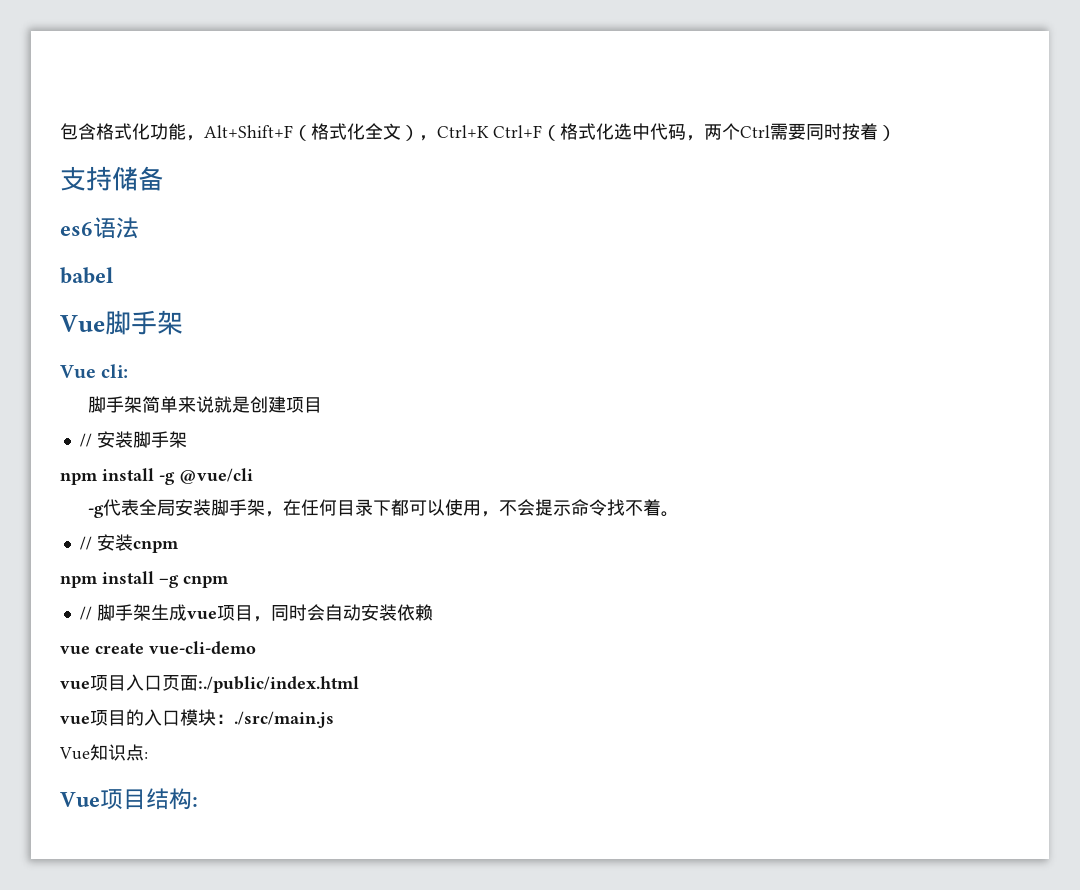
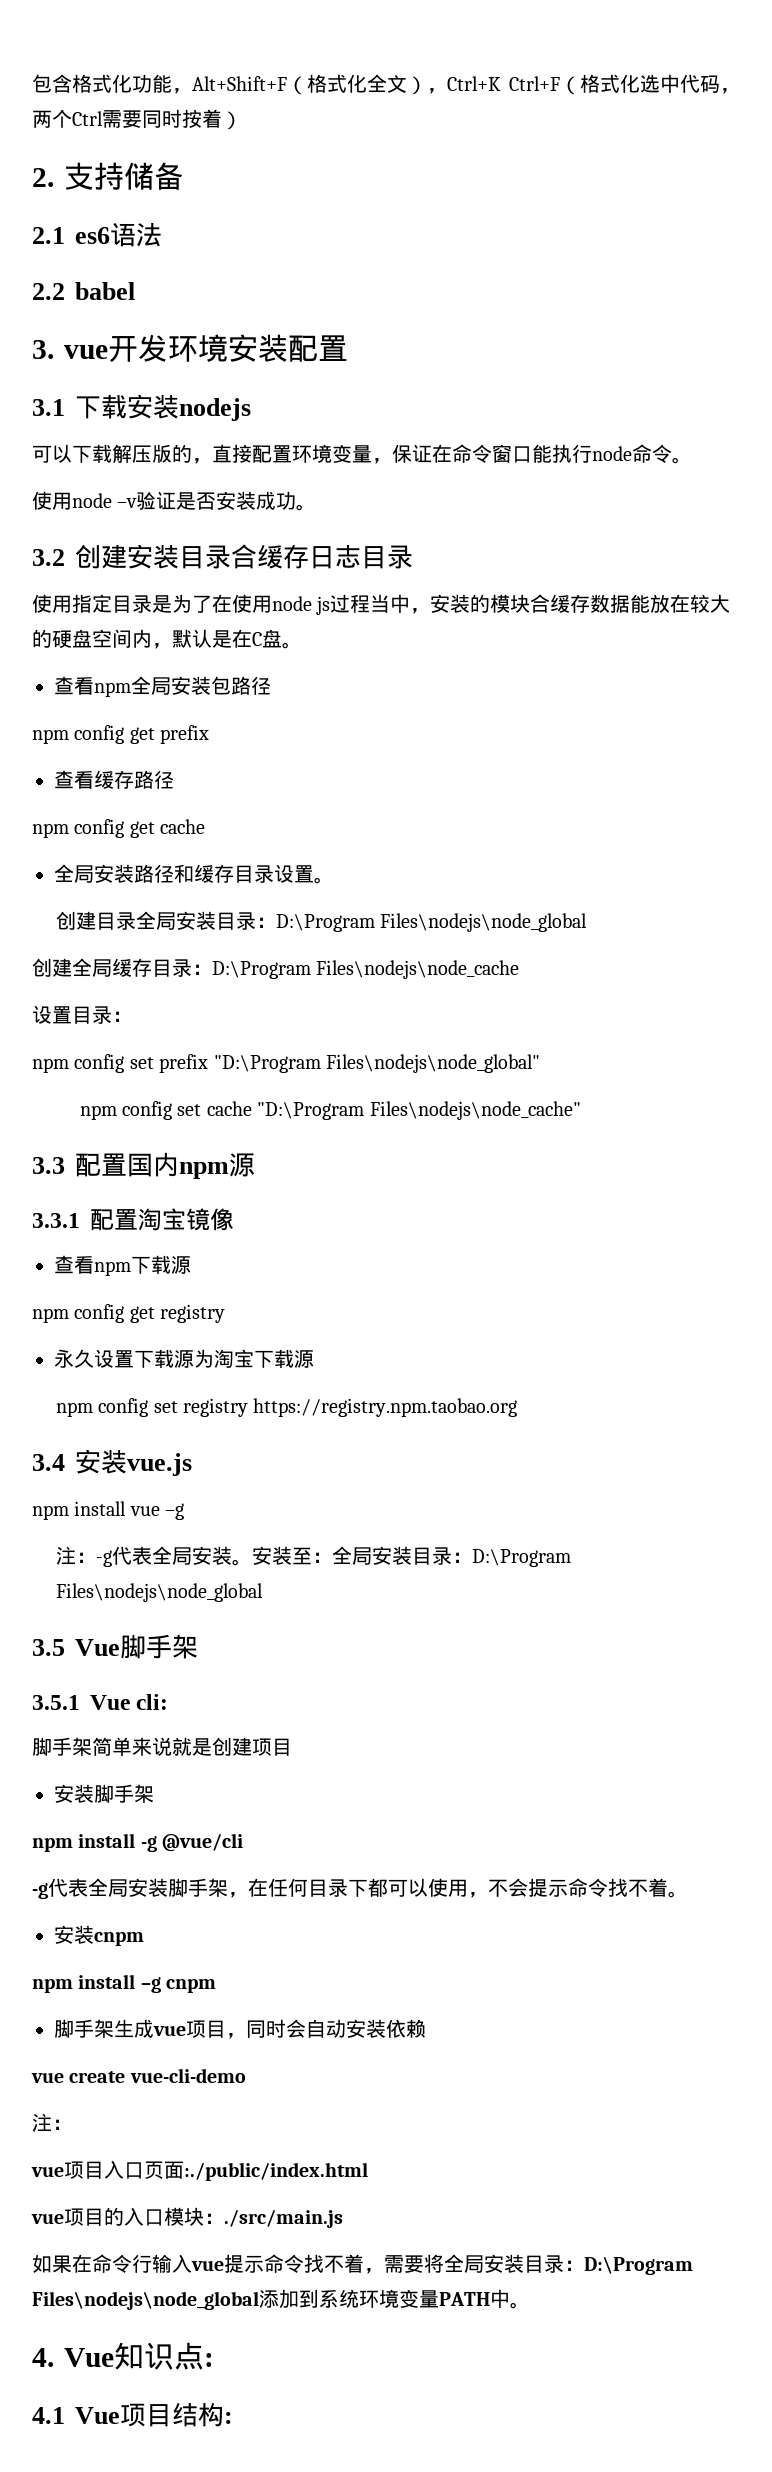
- 支持储备
+ 2.支持储备
- es6语法
+ 2.1 es6语法
- babel
+ 2.2 babel
- Vue脚手架
+ 3. vue开发环境安装配置
+ 3.1下载安装nodejs
+ 可以下载解压版的，直接配置环境变量，保证在命令窗口能执行node命令。
+ 使用node –v验证是否安装成功。
+ 3.2创建安装目录合缓存日志目录
+ 使用指定目录是为了在使用node js过程当中，安装的模块合缓存数据能放在较大的硬盘空间内，默认是在C盘。
+ 查看npm全局安装包路径
+ npm config get prefix
+ 查看缓存路径
+ npm config get cache
+ 全局安装路径和缓存目录设置。
+ 创建目录全局安装目录：D:\Program Files\nodejs\node_global
+ 创建全局缓存目录：D:\Program Files\nodejs\node_cache
+ 设置目录：
+ npm config set prefix "D:\Program Files\nodejs\node_global"
+ npm config set cache "D:\Program Files\nodejs\node_cache"
+ 3.3配置国内npm源
+ 3.3.1配置淘宝镜像
+ 查看npm下载源
+ npm config get registry
+ 永久设置下载源为淘宝下载源
+ npm config set registry https://registry.npm.taobao.org
+ 3.4安装vue.js
+ npm install vue –g
+ 注：-g代表全局安装。安装至：全局安装目录：D:\Program Files\nodejs\node_global
+ 3.5 Vue脚手架
- Vue cli:
+ 3.5.1 Vue cli:
  脚手架简单来说就是创建项目
- // 安装脚手架
+ 安装脚手架
- // 安装cnpm
+ 安装cnpm
- // 脚手架生成vue项目，同时会自动安装依赖
+ 脚手架生成vue项目，同时会自动安装依赖
  vue create vue-cli-demo
+ 注：
- Vue知识点:
+ 如果在命令行输入vue提示命令找不着，需要将全局安装目录：D:\Program Files\nodejs\node_global添加到系统环境变量PATH中。
+ 4. Vue知识点:
- Vue项目结构:
+ 4.1 Vue项目结构:

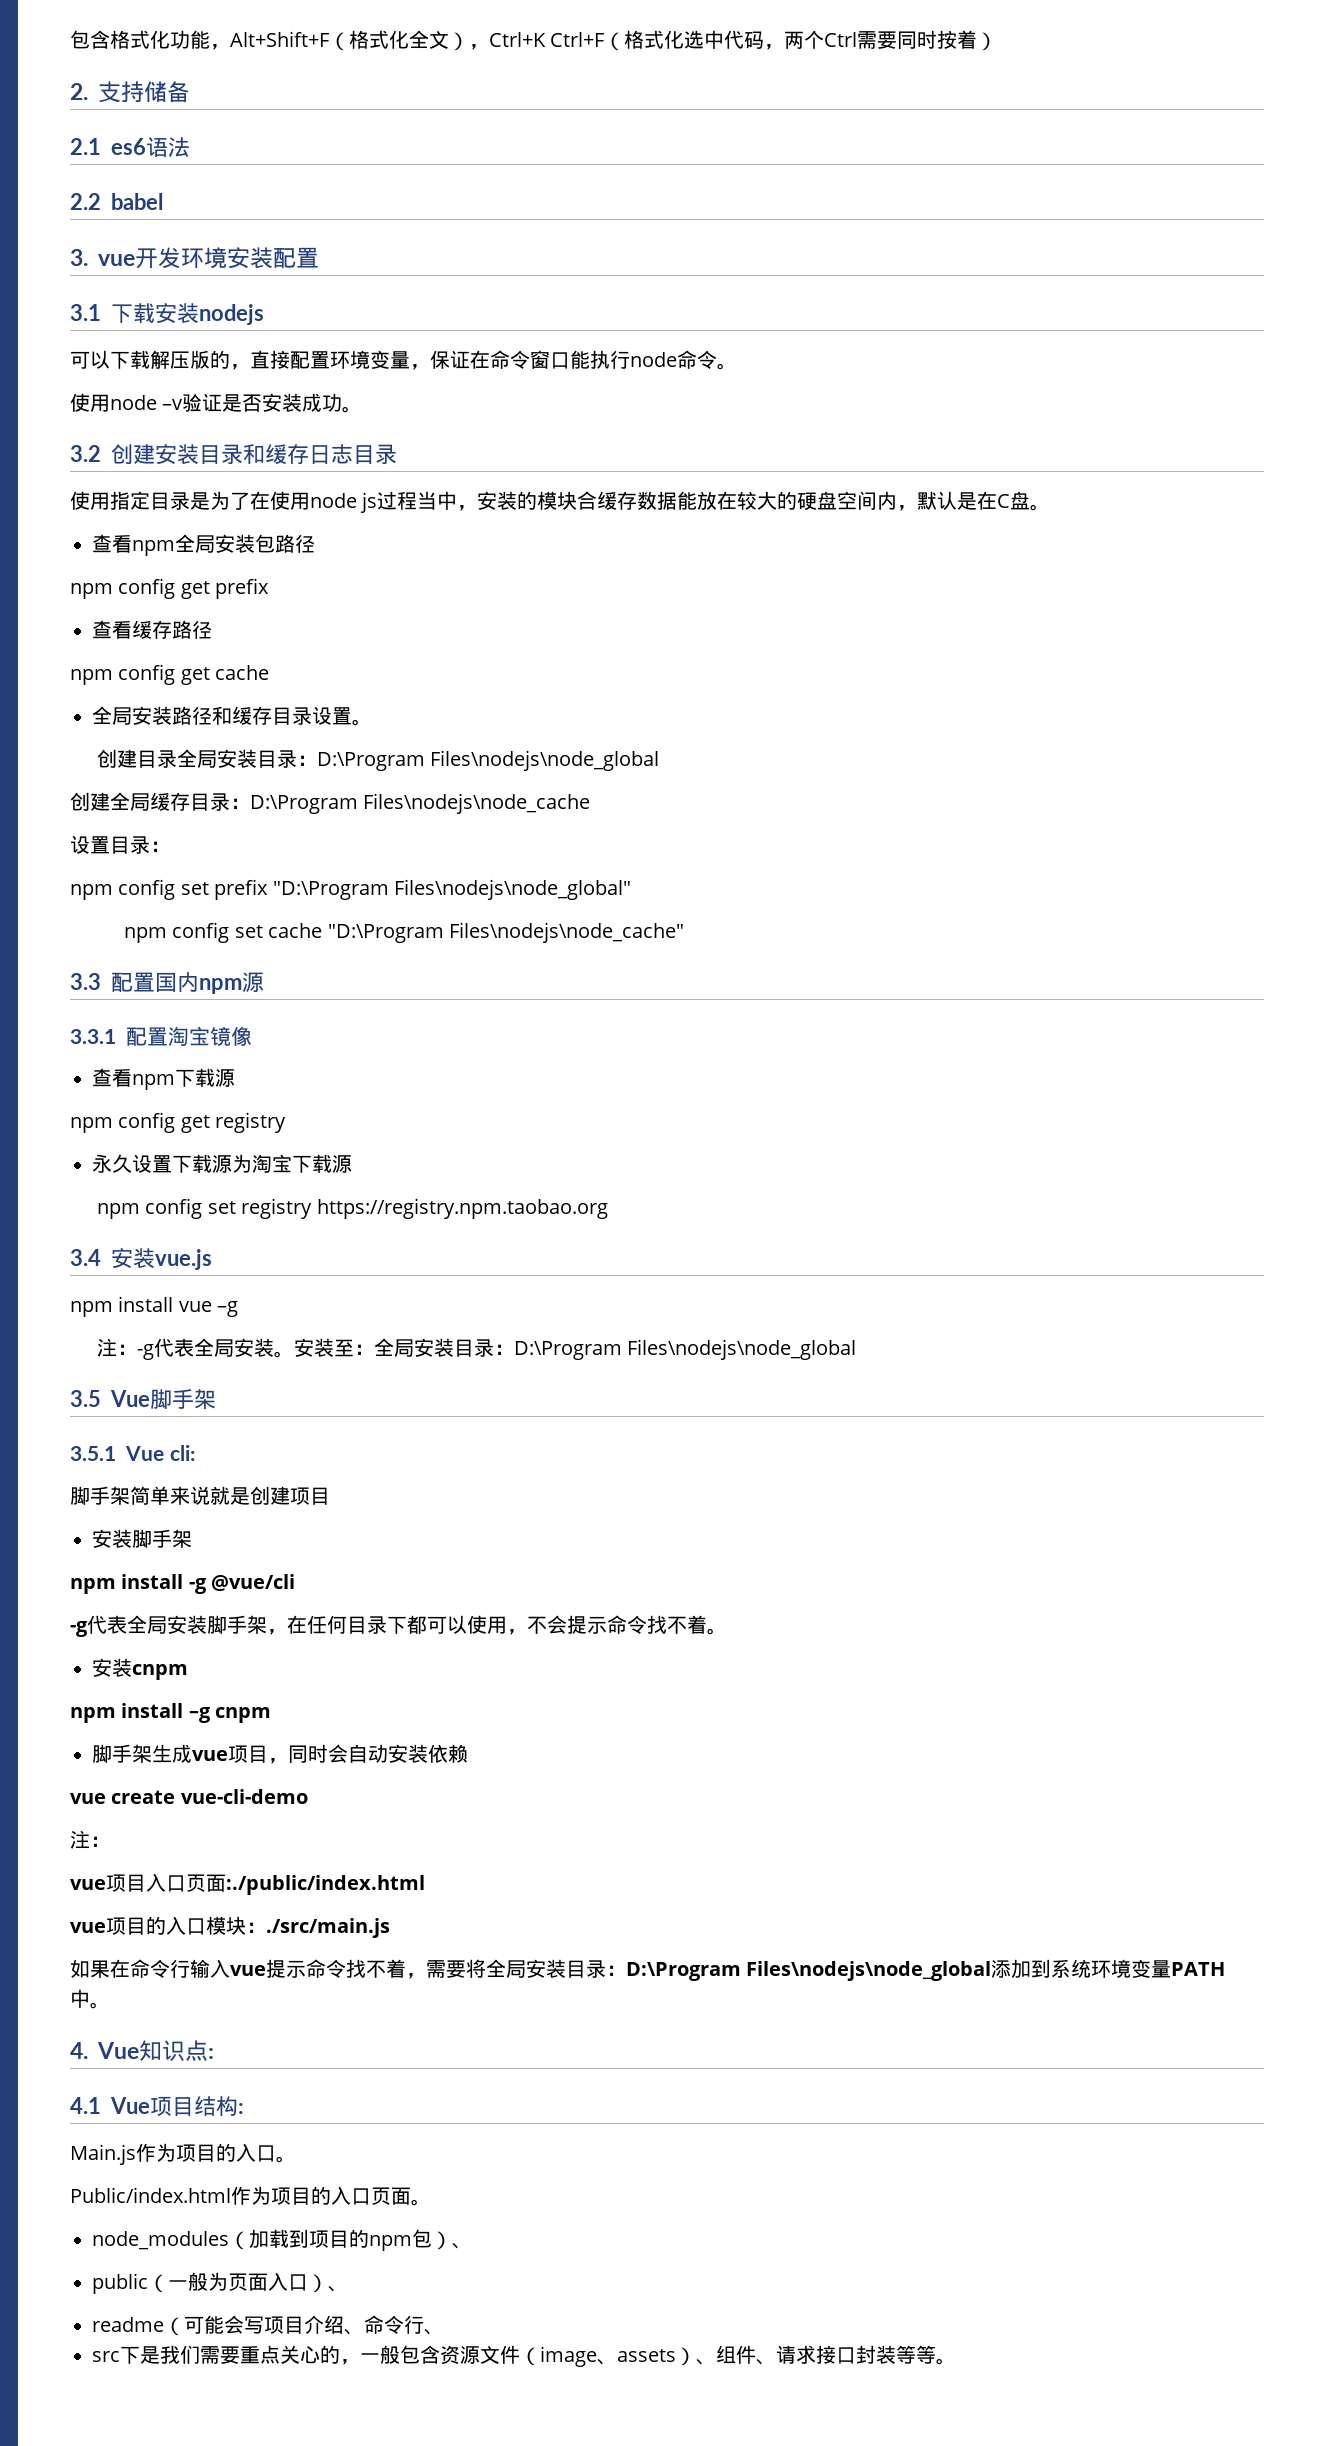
- 3.2创建安装目录合缓存日志目录
+ 3.2创建安装目录和缓存日志目录
+ Main.js作为项目的入口。
+ Public/index.html作为项目的入口页面。
+ node_modules（加载到项目的npm包）、
+ public（一般为页面入口）、
+ readme（可能会写项目介绍、命令行、
+ src下是我们需要重点关心的，一般包含资源文件（image、assets）、组件、请求接口封装等等。

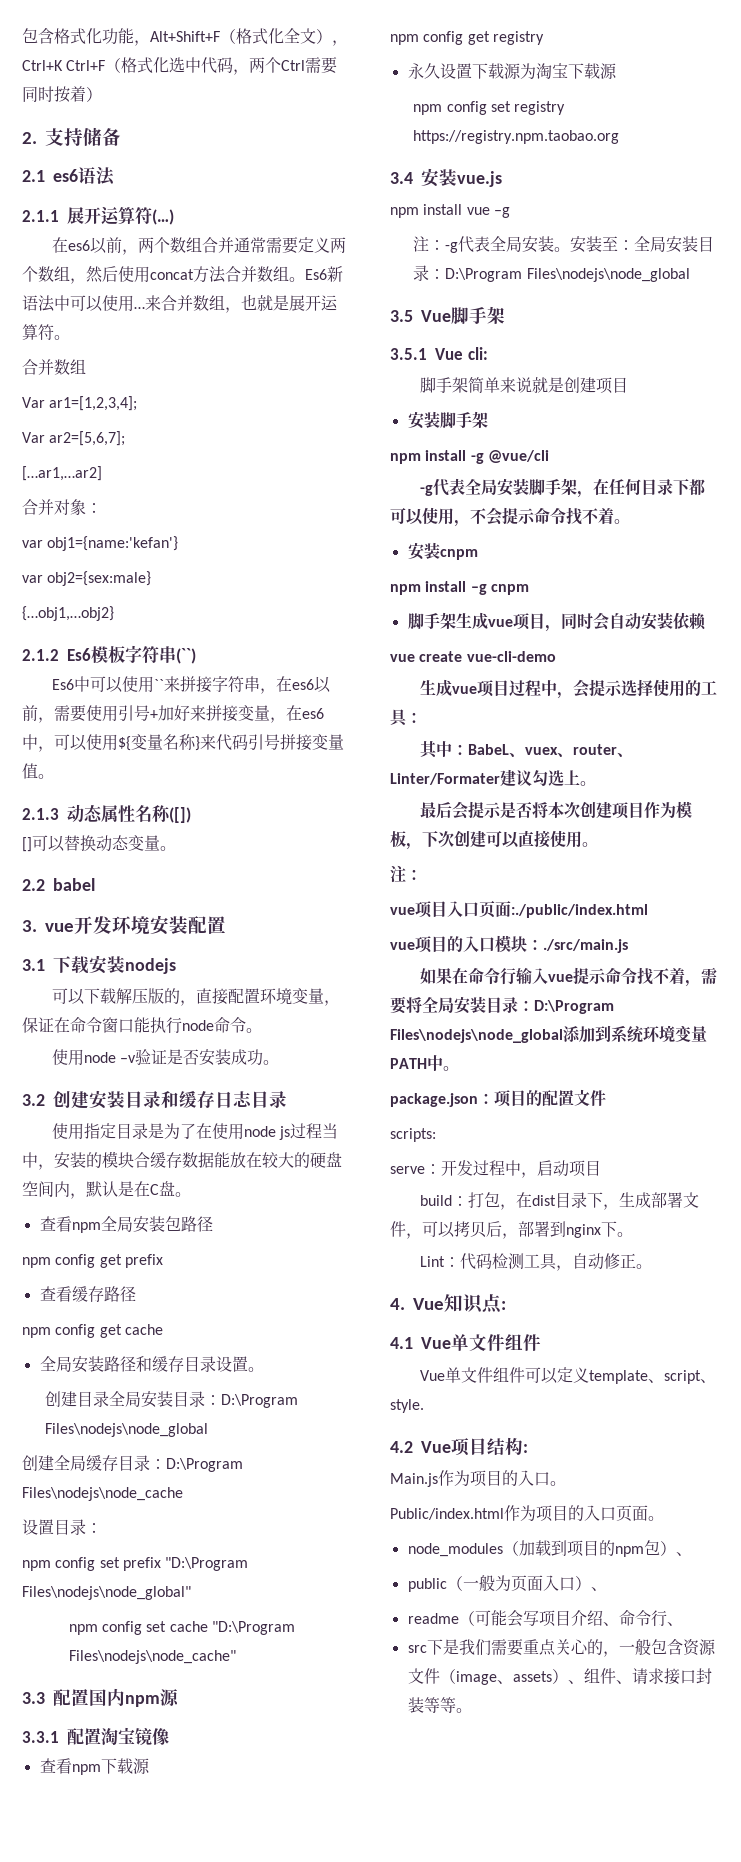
+ 2.1.1展开运算符(…)
+ 在es6以前，两个数组合并通常需要定义两个数组，然后使用concat方法合并数组。Es6新语法中可以使用…来合并数组，也就是展开运算符。
+ 合并数组
+ Var ar1=[1,2,3,4];
+ Var ar2=[5,6,7];
+ […ar1,…ar2]
+ 合并对象：
+ var obj1={name:'kefan'}
+ var obj2={sex:male}
+ {…obj1,…obj2}
+ 2.1.2 Es6模板字符串(``)
+ Es6中可以使用``来拼接字符串，在es6以前，需要使用引号+加好来拼接变量，在es6中，可以使用${变量名称}来代码引号拼接变量值。
+ 2.1.3动态属性名称([])
+ []可以替换动态变量。
+ 生成vue项目过程中，会提示选择使用的工具：
+ 其中：BabeL、vuex、router、Linter/Formater建议勾选上。
+ 最后会提示是否将本次创建项目作为模板，下次创建可以直接使用。
+ package.json：项目的配置文件
+ scripts:
+ serve：开发过程中，启动项目
+ build：打包，在dist目录下，生成部署文件，可以拷贝后，部署到nginx下。
+ Lint：代码检测工具，自动修正。
- 4.1 Vue项目结构:
+ 4.1 Vue单文件组件
+ Vue单文件组件可以定义template、script、style.
+ 4.2 Vue项目结构:

